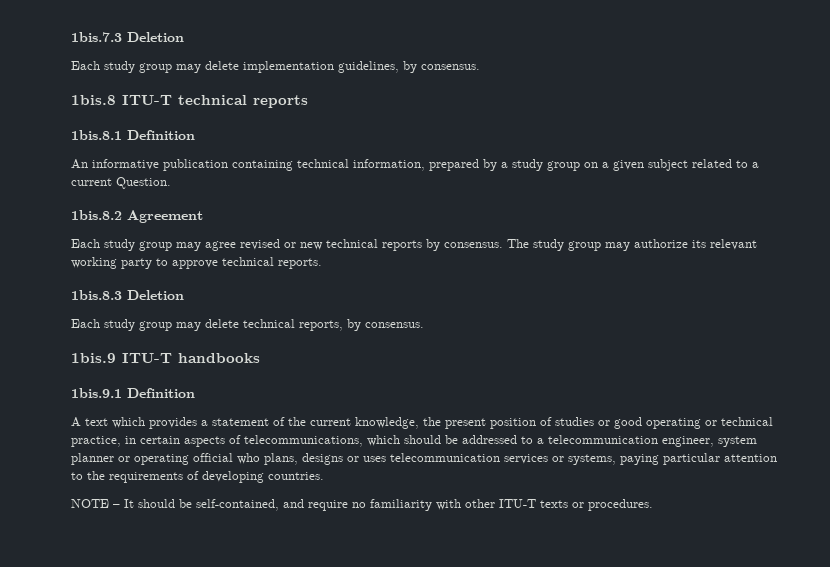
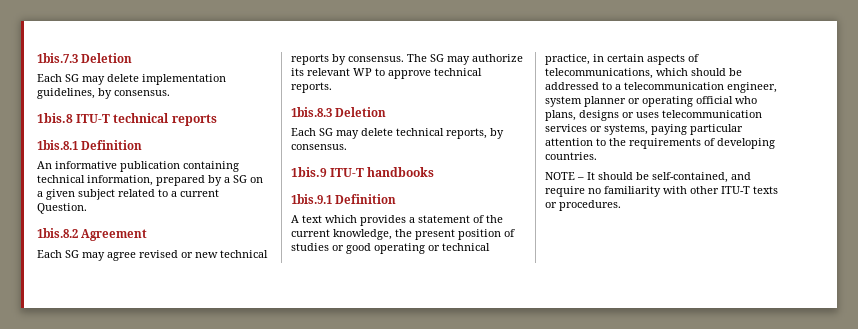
- Each study group may delete implementation guidelines, by consensus.
+ Each SG may delete implementation guidelines, by consensus.
- An informative publication containing technical information, prepared by a study group on a given subject related to a current Question.
+ An informative publication containing technical information, prepared by a SG on a given subject related to a current Question.
- Each study group may agree revised or new technical reports by consensus.
+ Each SG may agree revised or new technical reports by consensus.
- The study group may authorize its relevant working party to approve technical reports.
+ The SG may authorize its relevant WP to approve technical reports.
- Each study group may delete technical reports, by consensus.
+ Each SG may delete technical reports, by consensus.

